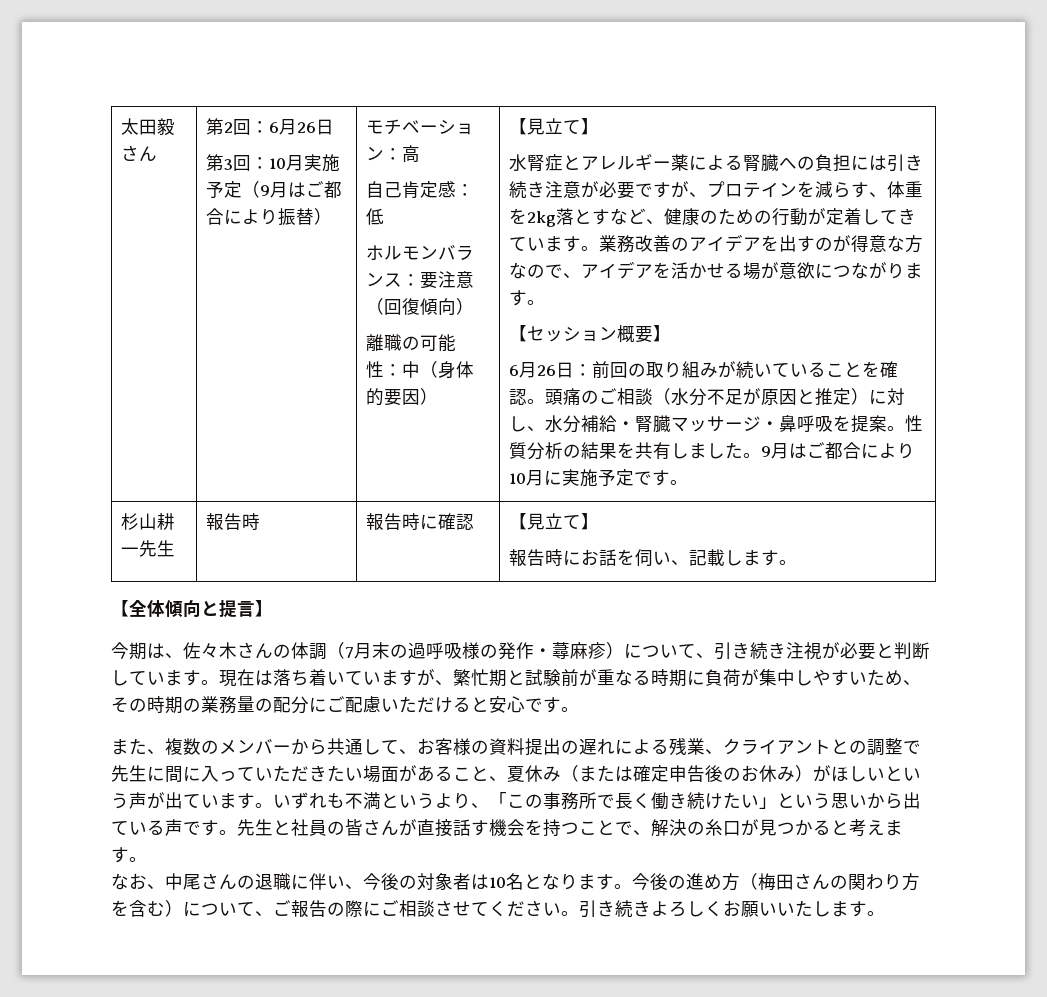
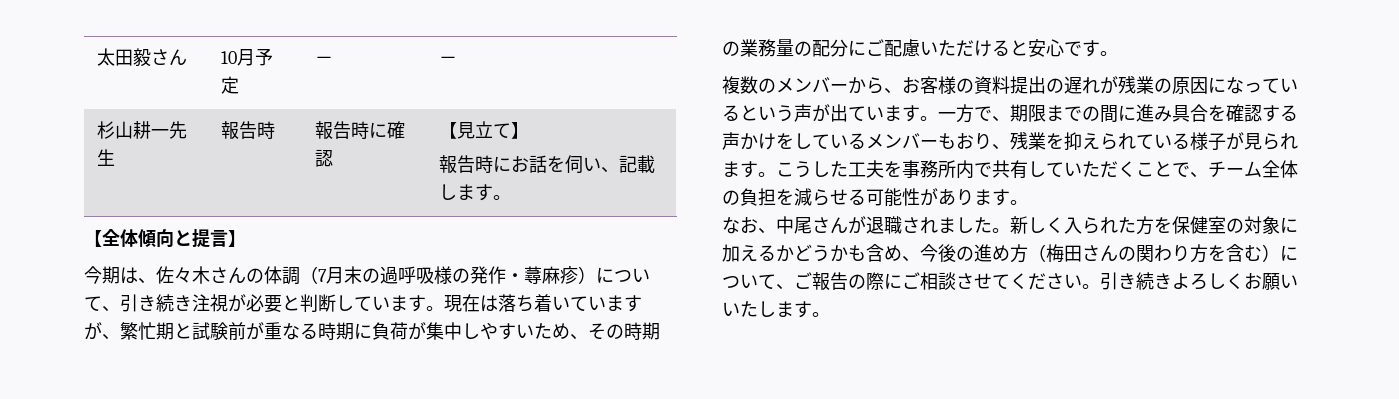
- 第2回：6月26日
- 第3回：10月実施予定（9月はご都合により振替） | モチベーション：高
- 自己肯定感：低
- ホルモンバランス：要注意（回復傾向）
- 離職の可能性：中（身体的要因） | 【見立て】
- 水腎症とアレルギー薬による腎臓への負担には引き続き注意が必要ですが、プロテインを減らす、体重を2kg落とすなど、健康のための行動が定着してきています。業務改善のアイデアを出すのが得意な方なので、アイデアを活かせる場が意欲につながります。
- 【セッション概要】
- 6月26日：前回の取り組みが続いていることを確認。頭痛のご相談（水分不足が原因と推定）に対し、水分補給・腎臓マッサージ・鼻呼吸を提案。性質分析の結果を共有しました。9月はご都合により10月に実施予定です。
+ 10月予定 | － | －
- また、複数のメンバーから共通して、お客様の資料提出の遅れによる残業、クライアントとの調整で先生に間に入っていただきたい場面があること、夏休み（または確定申告後のお休み）がほしいという声が出ています。
+ 複数のメンバーから、お客様の資料提出の遅れが残業の原因になっているという声が出ています。
- いずれも不満というより、「この事務所で長く働き続けたい」という思いから出ている声です。先生と社員の皆さんが直接話す機会を持つことで、解決の糸口が見つかると考えます。
+ 一方で、期限までの間に進み具合を確認する声かけをしているメンバーもおり、残業を抑えられている様子が見られます。こうした工夫を事務所内で共有していただくことで、チーム全体の負担を減らせる可能性があります。
- なお、中尾さんの退職に伴い、今後の対象者は10名となります。今後の進め方（梅田さんの関わり方を含む）について、ご報告の際にご相談させてください。
+ なお、中尾さんが退職されました。新しく入られた方を保健室の対象に加えるかどうかも含め、今後の進め方（梅田さんの関わり方を含む）について、ご報告の際にご相談させてください。

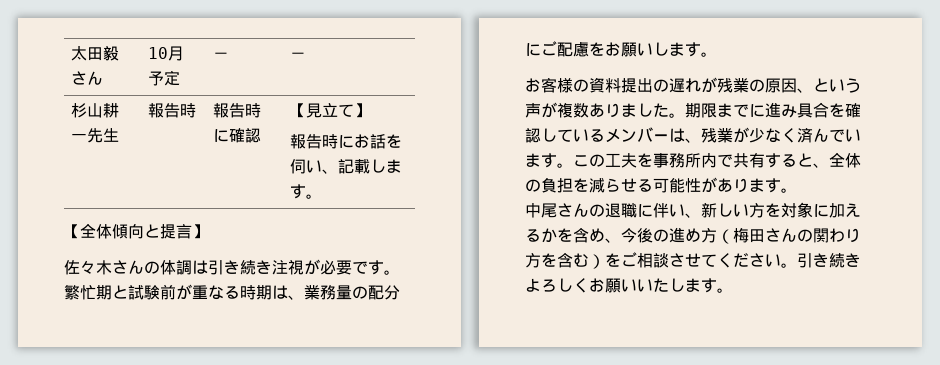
- 今期は、佐々木さんの体調（7月末の過呼吸様の発作・蕁麻疹）について、引き続き注視が必要と判断しています。現在は落ち着いていますが、繁忙期と試験前が重なる時期に負荷が集中しやすいため、その時期の業務量の配分にご配慮いただけると安心です。
- 複数のメンバーから、お客様の資料提出の遅れが残業の原因になっているという声が出ています。一方で、期限までの間に進み具合を確認する声かけをしているメンバーもおり、残業を抑えられている様子が見られます。
+ 佐々木さんの体調は引き続き注視が必要です。繁忙期と試験前が重なる時期は、業務量の配分にご配慮をお願いします。
+ お客様の資料提出の遅れが残業の原因、という声が複数ありました。期限までに進み具合を確認しているメンバーは、残業が少なく済んでいます。
- こうした工夫を事務所内で共有していただくことで、チーム全体の負担を減らせる可能性があります。
+ この工夫を事務所内で共有すると、全体の負担を減らせる可能性があります。
- なお、中尾さんが退職されました。新しく入られた方を保健室の対象に加えるかどうかも含め、今後の進め方（梅田さんの関わり方を含む）について、ご報告の際にご相談させてください。
+ 中尾さんの退職に伴い、新しい方を対象に加えるかを含め、今後の進め方（梅田さんの関わり方を含む）をご相談させてください。

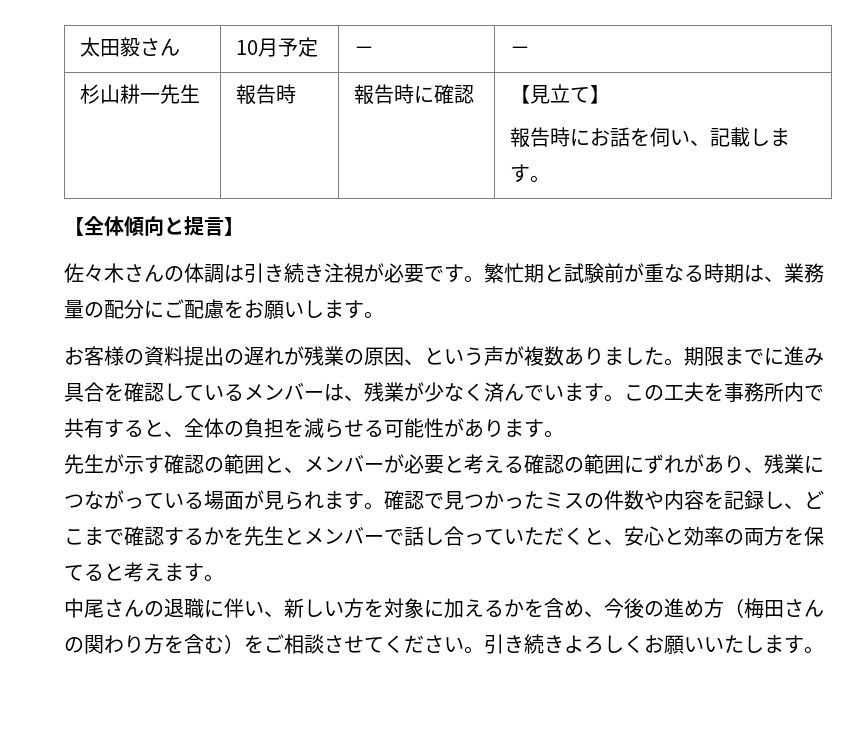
+ 先生が示す確認の範囲と、メンバーが必要と考える確認の範囲にずれがあり、残業につながっている場面が見られます。確認で見つかったミスの件数や内容を記録し、どこまで確認するかを先生とメンバーで話し合っていただくと、安心と効率の両方を保てると考えます。

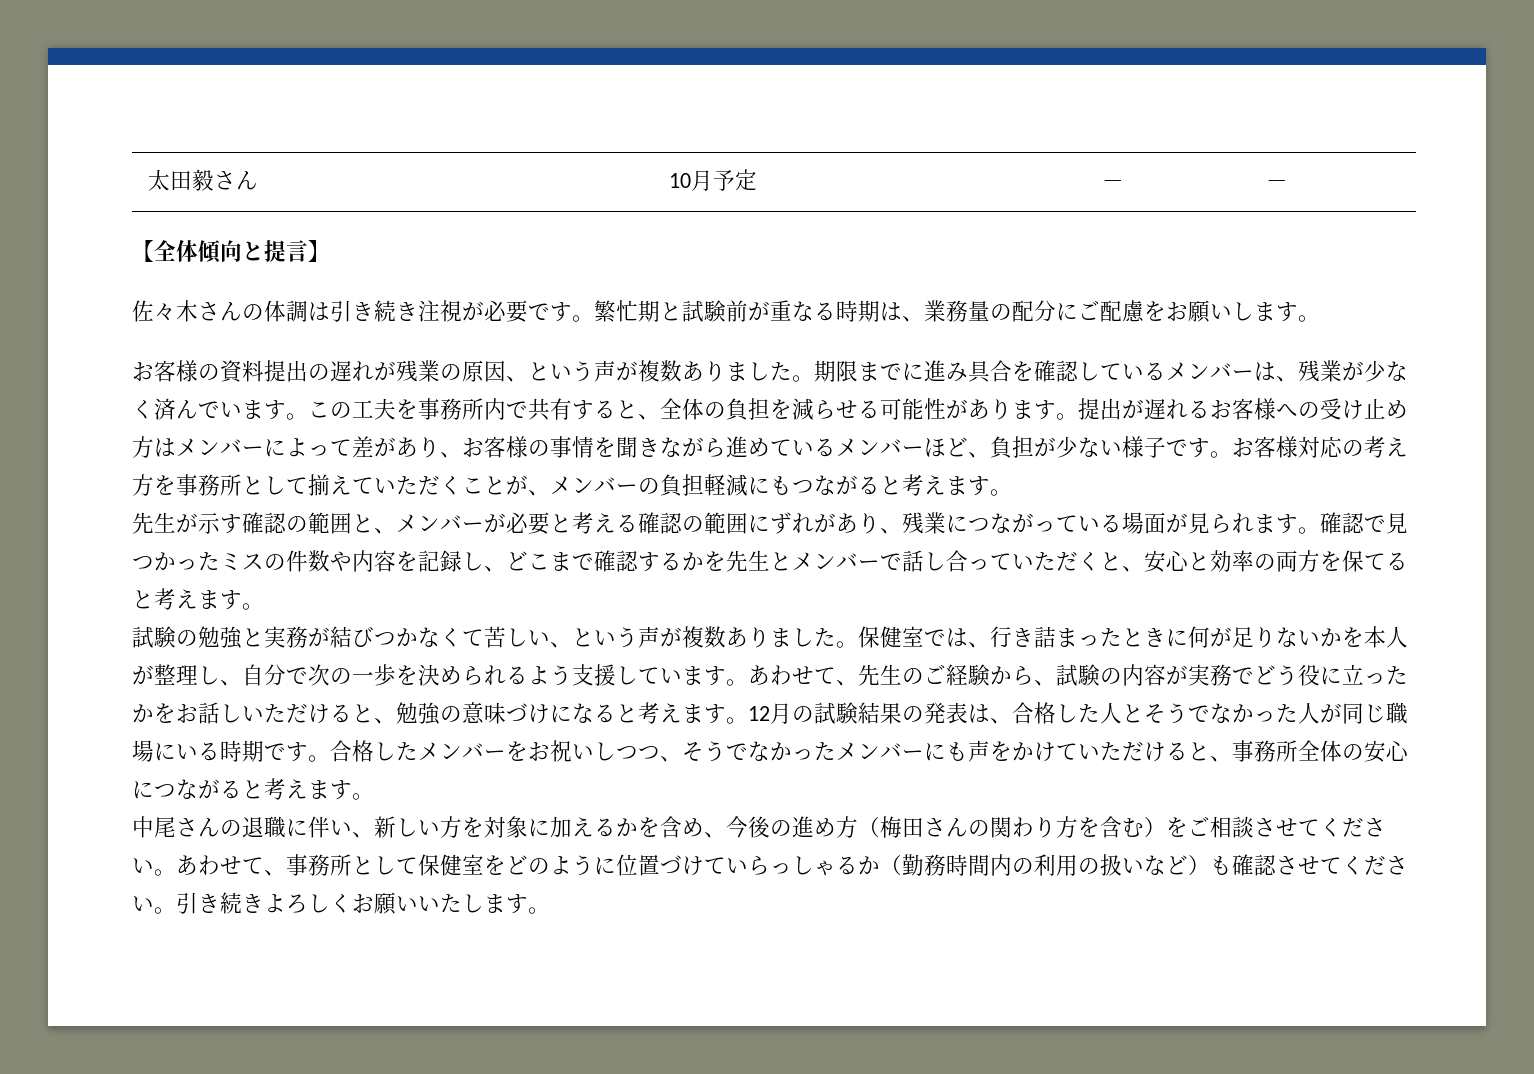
- 杉山耕一先生 | 報告時 | 報告時に確認 | 【見立て】
- 報告時にお話を伺い、記載します。
+ 提出が遅れるお客様への受け止め方はメンバーによって差があり、お客様の事情を聞きながら進めているメンバーほど、負担が少ない様子です。お客様対応の考え方を事務所として揃えていただくことが、メンバーの負担軽減にもつながると考えます。
+ 試験の勉強と実務が結びつかなくて苦しい、という声が複数ありました。保健室では、行き詰まったときに何が足りないかを本人が整理し、自分で次の一歩を決められるよう支援しています。あわせて、先生のご経験から、試験の内容が実務でどう役に立ったかをお話しいただけると、勉強の意味づけになると考えます。12月の試験結果の発表は、合格した人とそうでなかった人が同じ職場にいる時期です。合格したメンバーをお祝いしつつ、そうでなかったメンバーにも声をかけていただけると、事務所全体の安心につながると考えます。
+ あわせて、事務所として保健室をどのように位置づけていらっしゃるか（勤務時間内の利用の扱いなど）も確認させてください。

